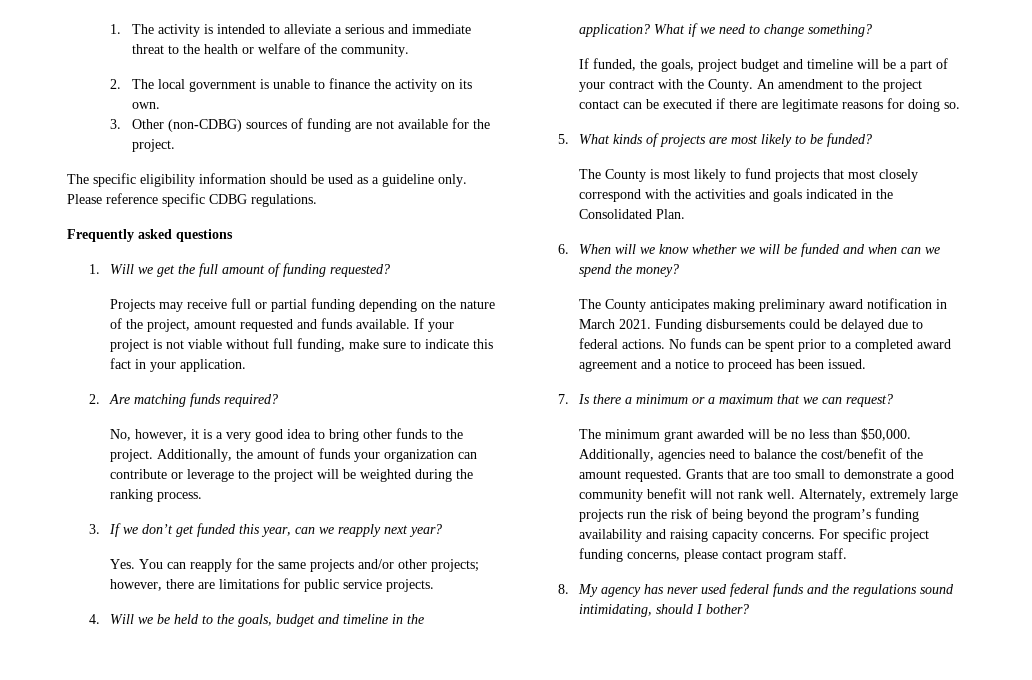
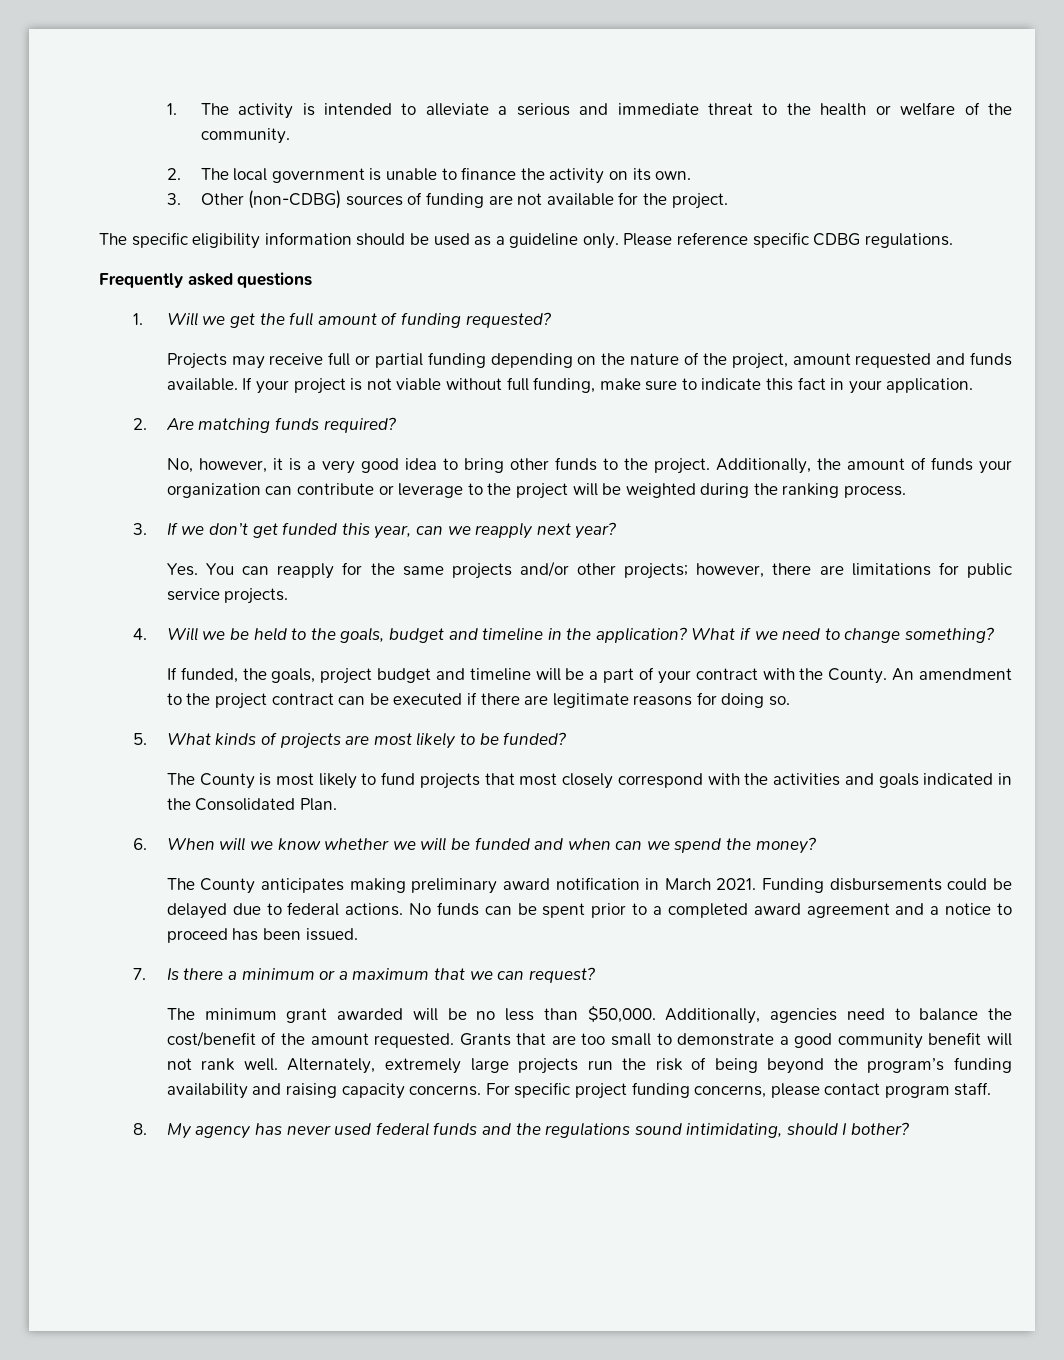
- An amendment to the project contact can be executed if there are legitimate reasons for doing so.
+ An amendment to the project contract can be executed if there are legitimate reasons for doing so.

